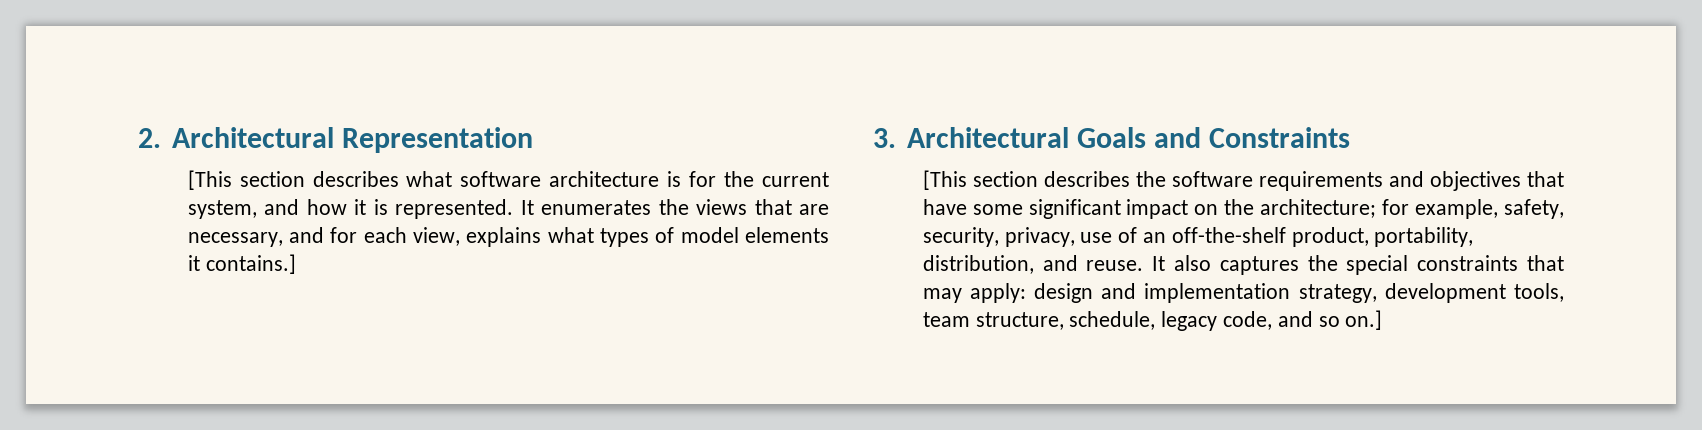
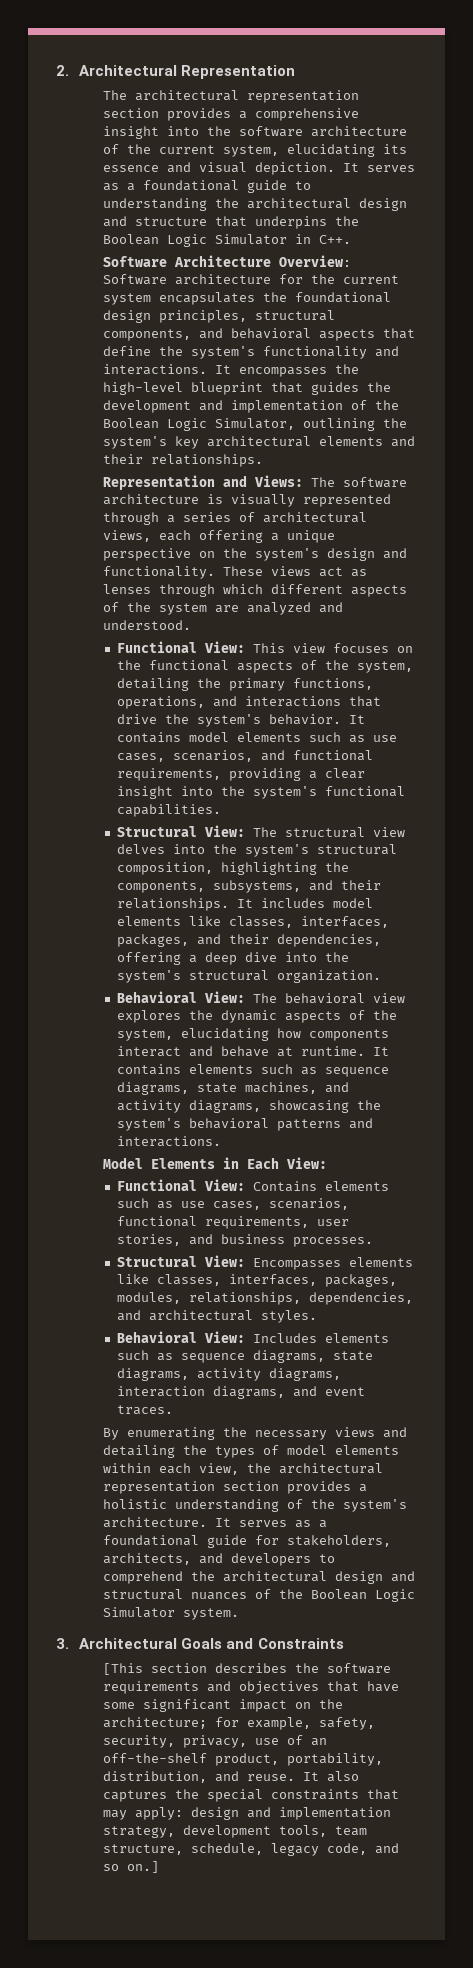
- [This section describes what software architecture is for the current system, and how it is represented. It enumerates the views that are necessary, and for each view, explains what types of model elements it contains.]
+ The architectural representation section provides a comprehensive insight into the software architecture of the current system, elucidating its essence and visual depiction. It serves as a foundational guide to understanding the architectural design and structure that underpins the Boolean Logic Simulator in C++.
+ Software Architecture Overview: Software architecture for the current system encapsulates the foundational design principles, structural components, and behavioral aspects that define the system's functionality and interactions. It encompasses the high-level blueprint that guides the development and implementation of the Boolean Logic Simulator, outlining the system's key architectural elements and their relationships.
+ Representation and Views: The software architecture is visually represented through a series of architectural views, each offering a unique perspective on the system's design and functionality. These views act as lenses through which different aspects of the system are analyzed and understood.
+ Functional View: This view focuses on the functional aspects of the system, detailing the primary functions, operations, and interactions that drive the system's behavior. It contains model elements such as use cases, scenarios, and functional requirements, providing a clear insight into the system's functional capabilities.
+ Structural View: The structural view delves into the system's structural composition, highlighting the components, subsystems, and their relationships. It includes model elements like classes, interfaces, packages, and their dependencies, offering a deep dive into the system's structural organization.
+ Behavioral View: The behavioral view explores the dynamic aspects of the system, elucidating how components interact and behave at runtime. It contains elements such as sequence diagrams, state machines, and activity diagrams, showcasing the system's behavioral patterns and interactions.
+ Model Elements in Each View:
+ Functional View: Contains elements such as use cases, scenarios, functional requirements, user stories, and business processes.
+ Structural View: Encompasses elements like classes, interfaces, packages, modules, relationships, dependencies, and architectural styles.
+ Behavioral View: Includes elements such as sequence diagrams, state diagrams, activity diagrams, interaction diagrams, and event traces.
+ By enumerating the necessary views and detailing the types of model elements within each view, the architectural representation section provides a holistic understanding of the system's architecture. It serves as a foundational guide for stakeholders, architects, and developers to comprehend the architectural design and structural nuances of the Boolean Logic Simulator system.

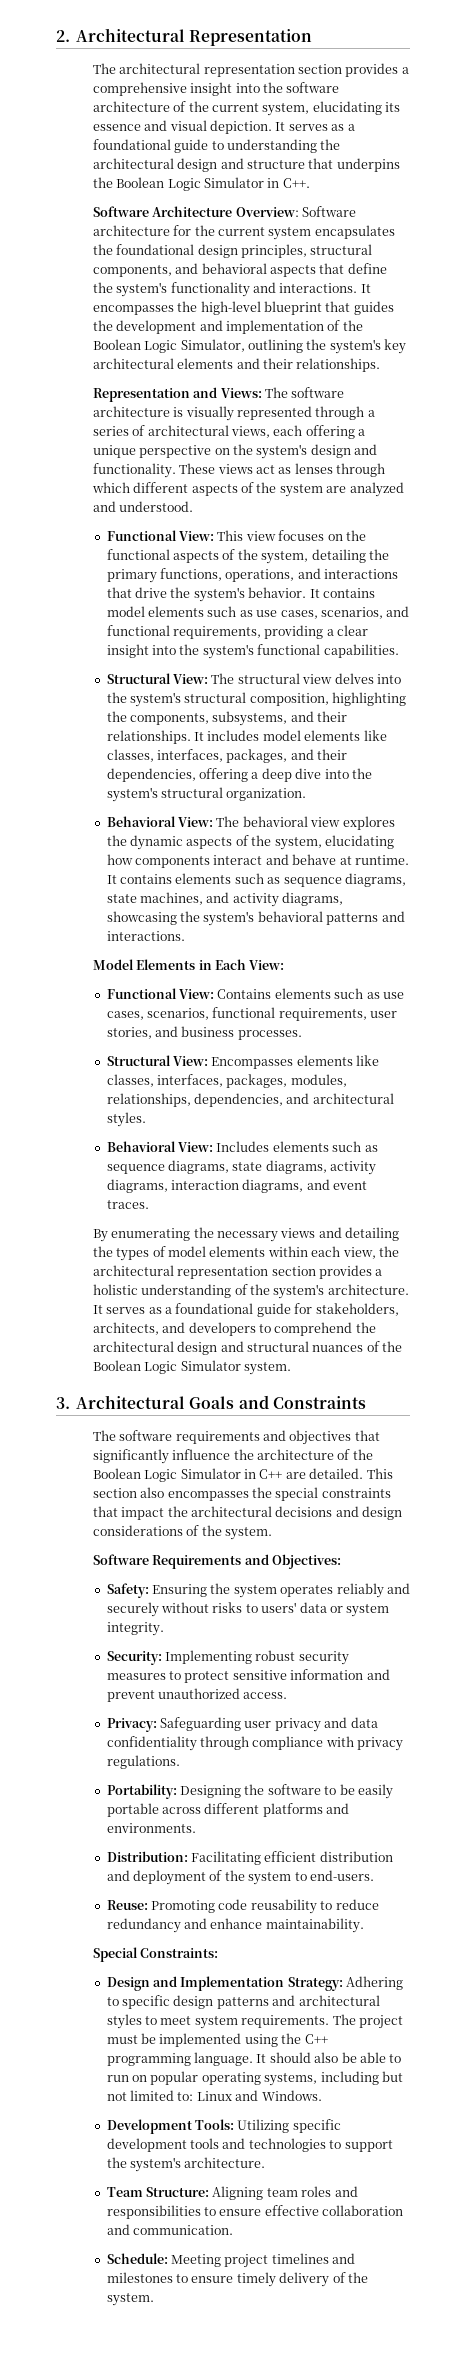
- [This section describes the software requirements and objectives that have some significant impact on the architecture; for example, safety, security, privacy, use of an off-the-shelf product, portability, distribution, and reuse. It also captures the special constraints that may apply: design and implementation strategy, development tools, team structure, schedule, legacy code, and so on.]
+ The software requirements and objectives that significantly influence the architecture of the Boolean Logic Simulator in C++ are detailed. This section also encompasses the special constraints that impact the architectural decisions and design considerations of the system.
+ Software Requirements and Objectives:
+ Safety: Ensuring the system operates reliably and securely without risks to users' data or system integrity.
+ Security: Implementing robust security measures to protect sensitive information and prevent unauthorized access.
+ Privacy: Safeguarding user privacy and data confidentiality through compliance with privacy regulations.
+ Portability: Designing the software to be easily portable across different platforms and environments.
+ Distribution: Facilitating efficient distribution and deployment of the system to end-users.
+ Reuse: Promoting code reusability to reduce redundancy and enhance maintainability.
+ Special Constraints:
+ Design and Implementation Strategy: Adhering to specific design patterns and architectural styles to meet system requirements. The project must be implemented using the C++ programming language. It should also be able to run on popular operating systems, including but not limited to: Linux and Windows.
+ Development Tools: Utilizing specific development tools and technologies to support the system's architecture.
+ Team Structure: Aligning team roles and responsibilities to ensure effective collaboration and communication.
+ Schedule: Meeting project timelines and milestones to ensure timely delivery of the system.

